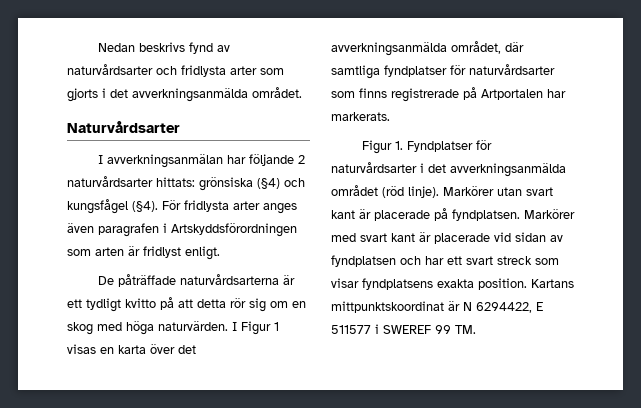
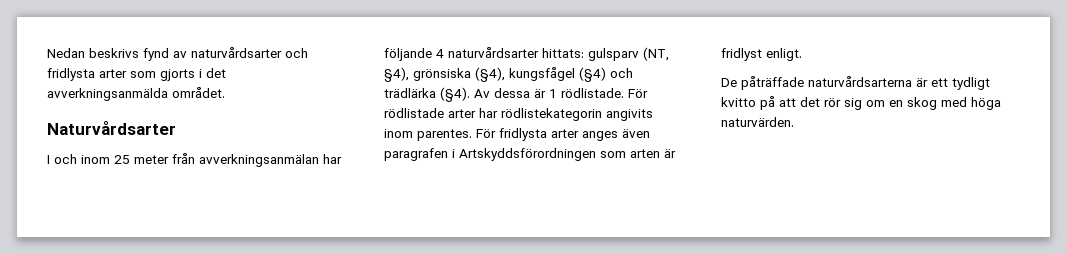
- I avverkningsanmälan har följande 2 naturvårdsarter hittats: grönsiska (§4) och kungsfågel (§4).
+ I och inom 25 meter från avverkningsanmälan har följande 4 naturvårdsarter hittats: gulsparv (NT, §4), grönsiska (§4), kungsfågel (§4) och trädlärka (§4). Av dessa är 1 rödlistade. För rödlistade arter har rödlistekategorin angivits inom parentes.
- De påträffade naturvårdsarterna är ett tydligt kvitto på att detta rör sig om en skog med höga naturvärden. I Figur 1 visas en karta över det avverkningsanmälda området, där samtliga fyndplatser för naturvårdsarter som finns registrerade på Artportalen har markerats.
- Figur 1. Fyndplatser för naturvårdsarter i det avverkningsanmälda området (röd linje). Markörer utan svart kant är placerade på fyndplatsen. Markörer med svart kant är placerade vid sidan av fyndplatsen och har ett svart streck som visar fyndplatsens exakta position. Kartans mittpunktskoordinat är N 6294422, E 511577 i SWEREF 99 TM.
+ De påträffade naturvårdsarterna är ett tydligt kvitto på att det rör sig om en skog med höga naturvärden.

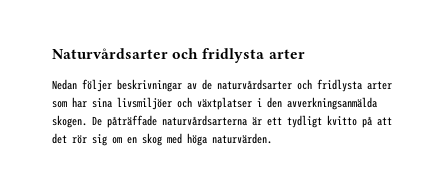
- Nedan beskrivs fynd av naturvårdsarter och fridlysta arter som gjorts i det avverkningsanmälda området.
- Naturvårdsarter
- I och inom 25 meter från avverkningsanmälan har följande 4 naturvårdsarter hittats: gulsparv (NT, §4), grönsiska (§4), kungsfågel (§4) och trädlärka (§4). Av dessa är 1 rödlistade. För rödlistade arter har rödlistekategorin angivits inom parentes. För fridlysta arter anges även paragrafen i Artskyddsförordningen som arten är fridlyst enligt.
- De påträffade naturvårdsarterna är ett tydligt kvitto på att det rör sig om en skog med höga naturvärden.
+ Naturvårdsarter och fridlysta arter
+ Nedan följer beskrivningar av de naturvårdsarter och fridlysta arter som har sina livsmiljöer och växtplatser i den avverkningsanmälda skogen. De påträffade naturvårdsarterna är ett tydligt kvitto på att det rör sig om en skog med höga naturvärden.

